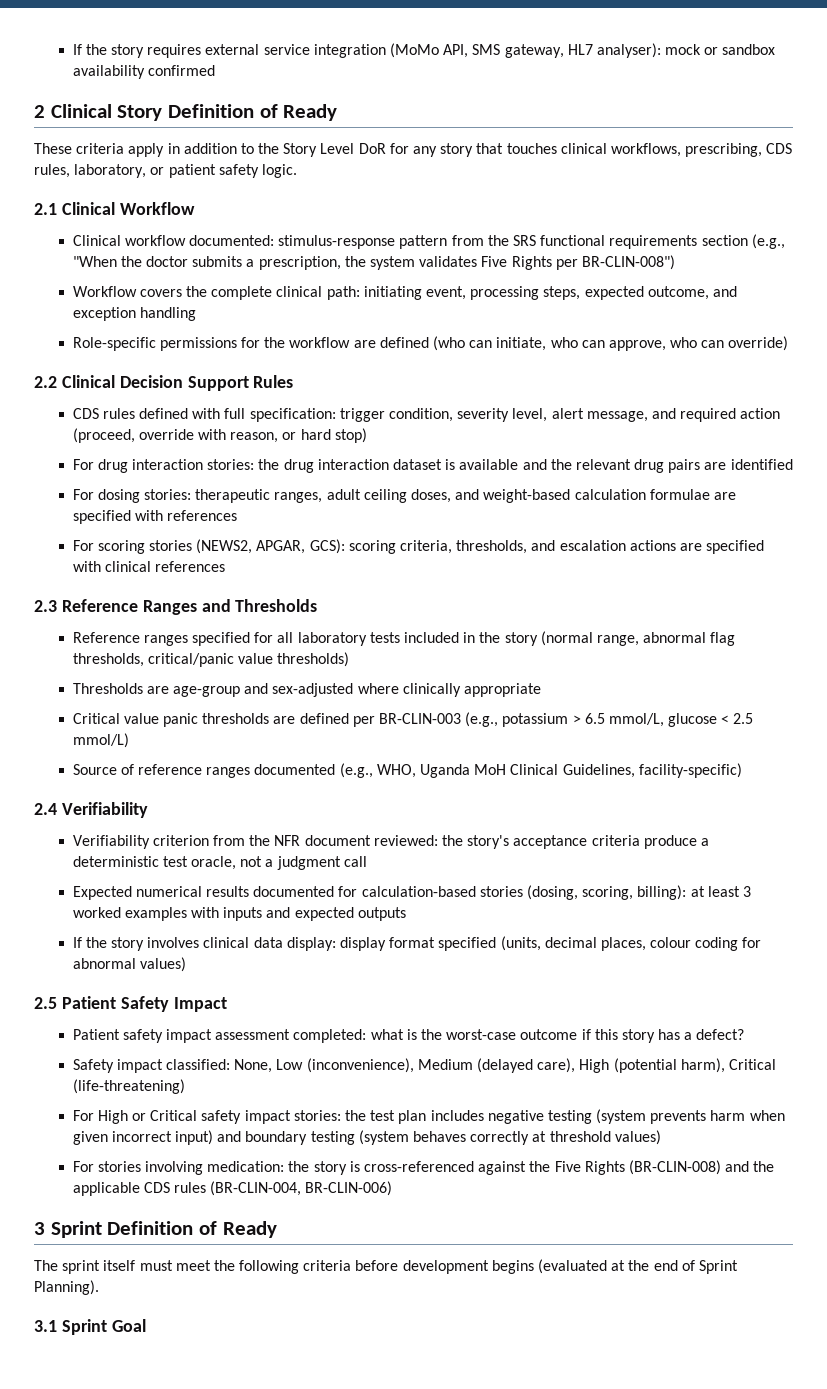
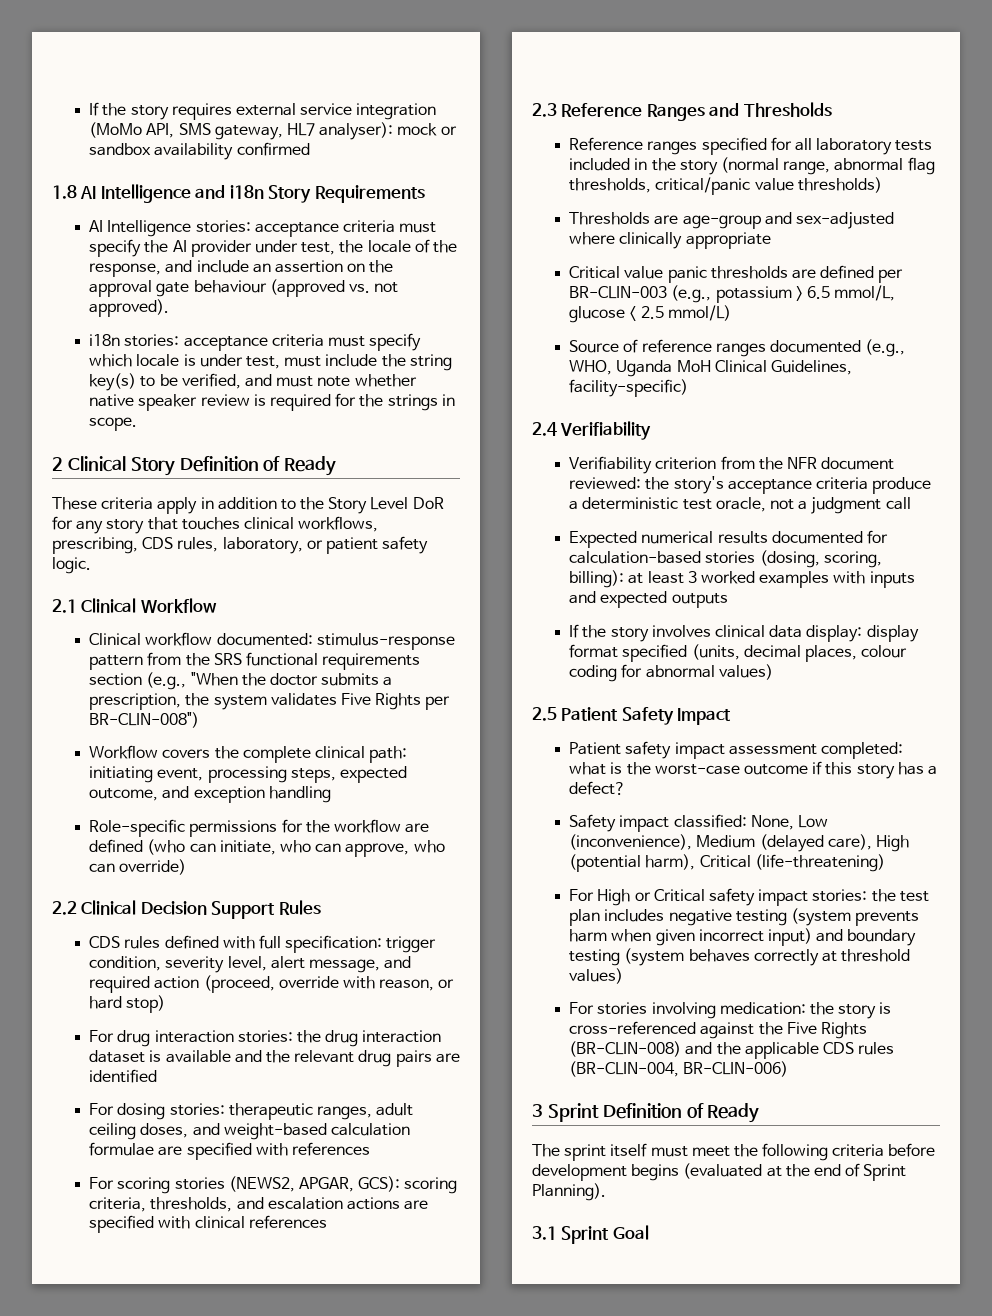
+ 1.8 AI Intelligence and i18n Story Requirements
+ AI Intelligence stories: acceptance criteria must specify the AI provider under test, the locale of the response, and include an assertion on the approval gate behaviour (approved vs. not approved).
+ i18n stories: acceptance criteria must specify which locale is under test, must include the string key(s) to be verified, and must note whether native speaker review is required for the strings in scope.

